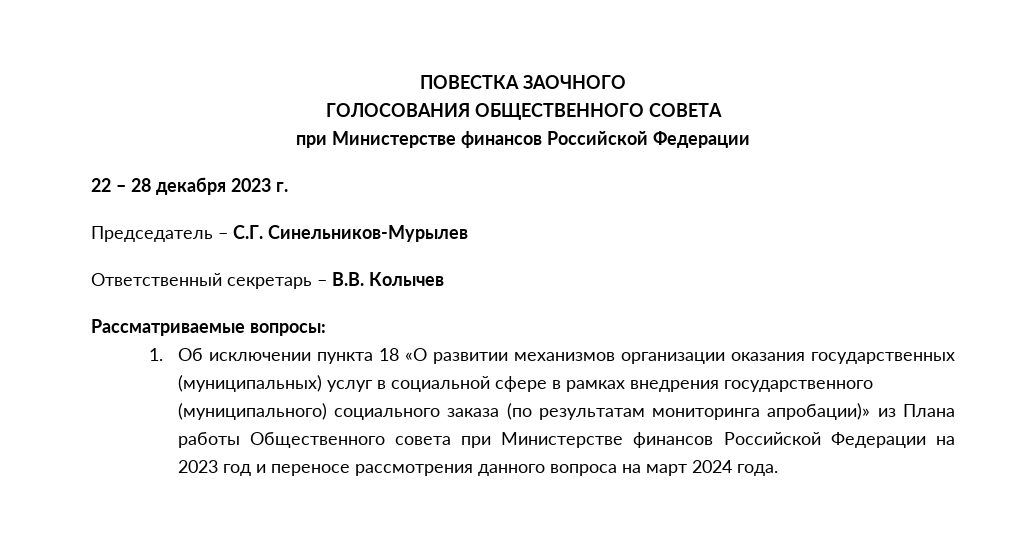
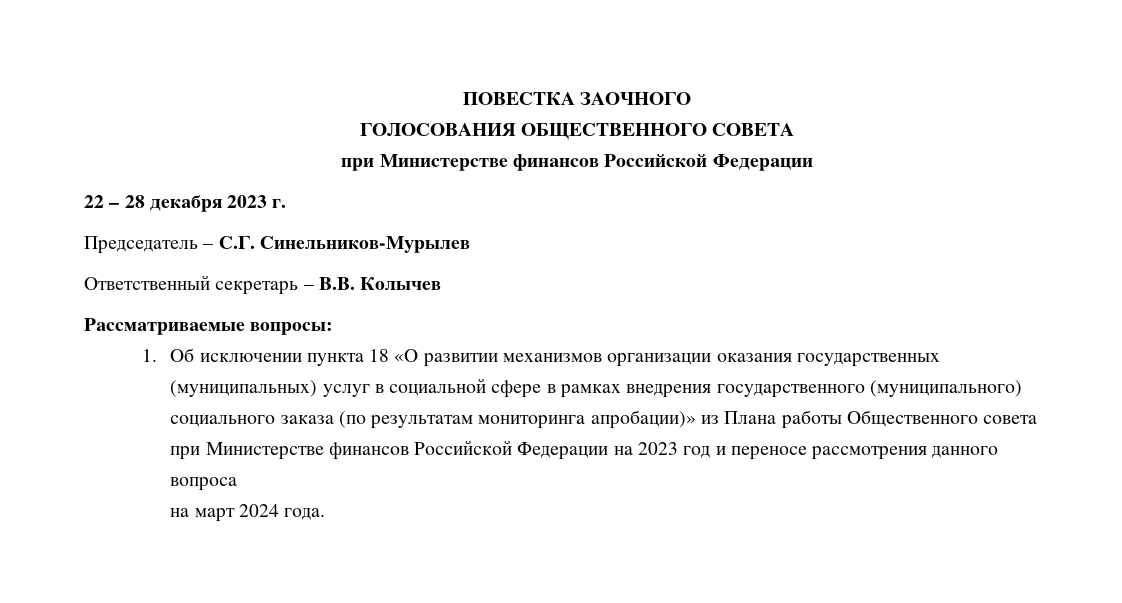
- 1. Об исключении пункта 18 «О развитии механизмов организации оказания государственных (муниципальных) услуг в социальной сфере в рамках внедрения государственного (муниципального) социального заказа (по результатам мониторинга апробации)» из Плана работы Общественного совета при Министерстве финансов Российской Федерации на 2023 год и переносе рассмотрения данного вопроса на март 2024 года.
+ 1. Об исключении пункта 18 «О развитии механизмов организации оказания государственных (муниципальных) услуг в социальной сфере в рамках внедрения государственного (муниципального) социального заказа (по результатам мониторинга апробации)» из Плана работы Общественного совета при Министерстве финансов Российской Федерации на 2023 год и переносе рассмотрения данного вопроса
+ на март 2024 года.

